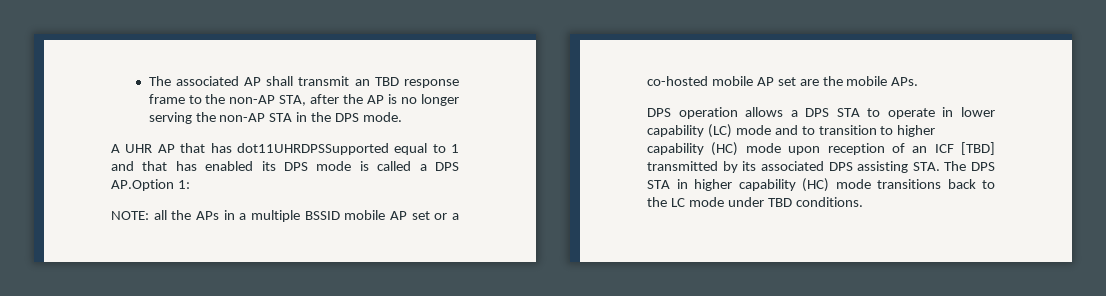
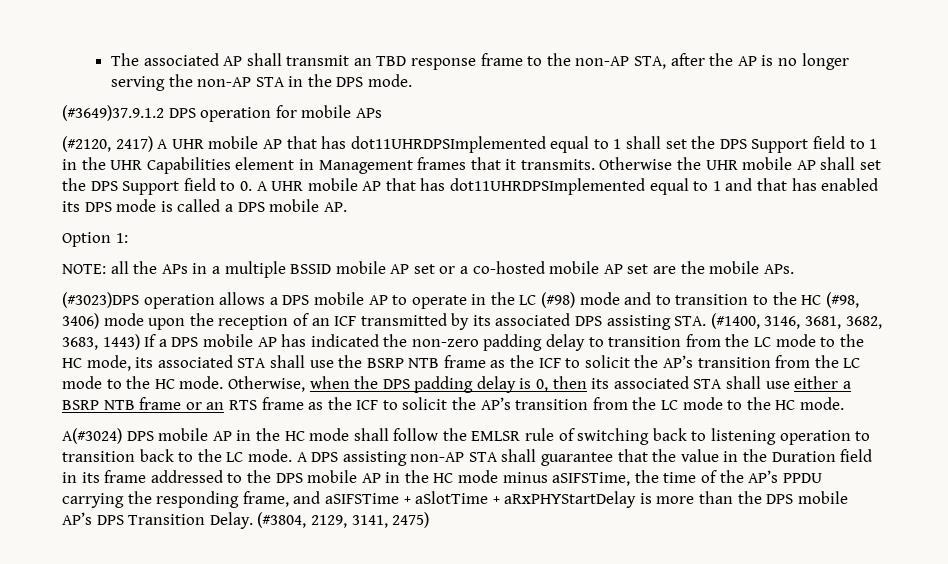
- A UHR AP that has dot11UHRDPSSupported equal to 1 and that has enabled its DPS mode is called a DPS AP.Option 1:
+ (#3649)37.9.1.2 DPS operation for mobile APs
+ (#2120, 2417) A UHR mobile AP that has dot11UHRDPSImplemented equal to 1 shall set the DPS Support field to 1 in the UHR Capabilities element in Management frames that it transmits. Otherwise the UHR mobile AP shall set the DPS Support field to 0. A UHR mobile AP that has dot11UHRDPSImplemented equal to 1 and that has enabled its DPS mode is called a DPS mobile AP.
+ Option 1:
- DPS operation allows a DPS STA to operate in lower capability (LC) mode and to transition to higher capability (HC) mode upon reception of an ICF [TBD] transmitted by its associated DPS assisting STA. The DPS STA in higher capability (HC) mode transitions back to the LC mode under TBD conditions.
+ (#3023)DPS operation allows a DPS mobile AP to operate in the LC (#98) mode and to transition to the HC (#98, 3406) mode upon the reception of an ICF transmitted by its associated DPS assisting STA. (#1400, 3146, 3681, 3682, 3683, 1443) If a DPS mobile AP has indicated the non-zero padding delay to transition from the LC mode to the HC mode, its associated STA shall use the BSRP NTB frame as the ICF to solicit the AP’s transition from the LC mode to the HC mode. Otherwise, when the DPS padding delay is 0, then its associated STA shall use either a BSRP NTB frame or an RTS frame as the ICF to solicit the AP’s transition from the LC mode to the HC mode.
+ A(#3024) DPS mobile AP in the HC mode shall follow the EMLSR rule of switching back to listening operation to transition back to the LC mode. A DPS assisting non-AP STA shall guarantee that the value in the Duration field in its frame addressed to the DPS mobile AP in the HC mode minus aSIFSTime, the time of the AP’s PPDU carrying the responding frame, and aSIFSTime + aSlotTime + aRxPHYStartDelay is more than the DPS mobile AP’s DPS Transition Delay. (#3804, 2129, 3141, 2475)

